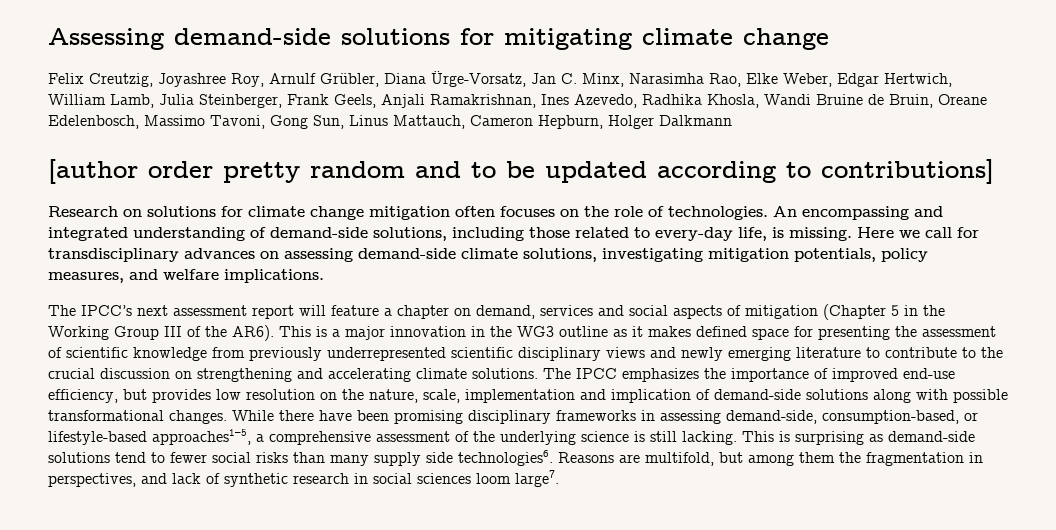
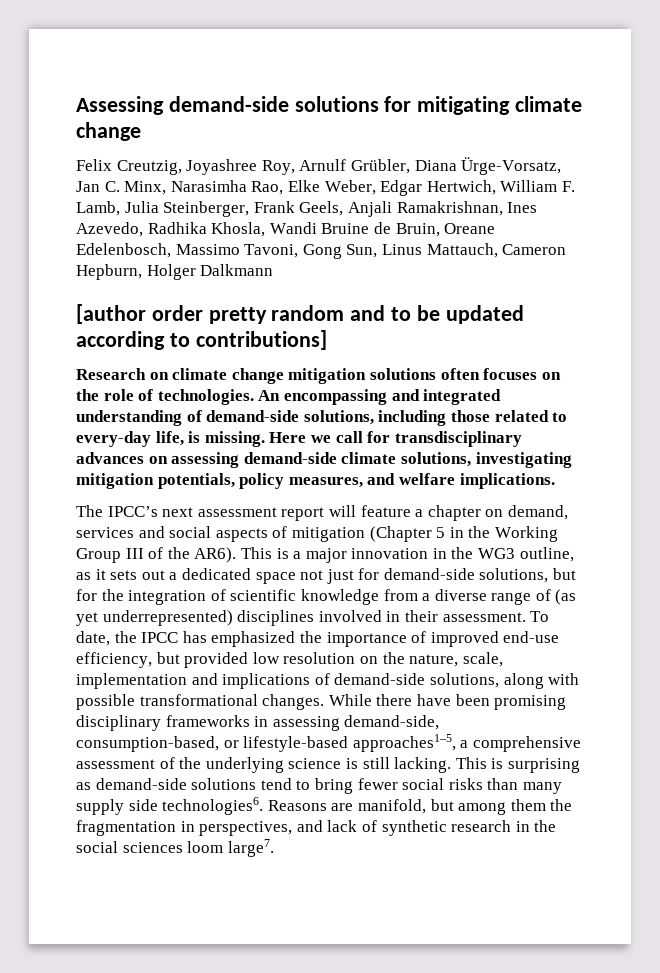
- Felix Creutzig, Joyashree Roy, Arnulf Grübler, Diana Ürge-Vorsatz, Jan C. Minx, Narasimha Rao, Elke Weber, Edgar Hertwich, William Lamb, Julia Steinberger, Frank Geels, Anjali Ramakrishnan, Ines Azevedo, Radhika Khosla, Wandi Bruine de Bruin, Oreane Edelenbosch, Massimo Tavoni, Gong Sun, Linus Mattauch, Cameron Hepburn, Holger Dalkmann
+ Felix Creutzig, Joyashree Roy, Arnulf Grübler, Diana Ürge-Vorsatz, Jan C. Minx, Narasimha Rao, Elke Weber, Edgar Hertwich, William F. Lamb, Julia Steinberger, Frank Geels, Anjali Ramakrishnan, Ines Azevedo, Radhika Khosla, Wandi Bruine de Bruin, Oreane Edelenbosch, Massimo Tavoni, Gong Sun, Linus Mattauch, Cameron Hepburn, Holger Dalkmann
- Research on solutions for climate change mitigation often focuses on the role of technologies.
+ Research on climate change mitigation solutions often focuses on the role of technologies.
- This is a major innovation in the WG3 outline as it makes defined space for presenting the assessment of scientific knowledge from previously underrepresented scientific disciplinary views and newly emerging literature to contribute to the crucial discussion on strengthening and accelerating climate solutions. The IPCC emphasizes the importance of improved end-use efficiency, but provides low resolution on the nature, scale, implementation and implication of demand-side solutions along with possible transformational changes.
+ This is a major innovation in the WG3 outline, as it sets out a dedicated space not just for demand-side solutions, but for the integration of scientific knowledge from a diverse range of (as yet underrepresented) disciplines involved in their assessment. To date, the IPCC has emphasized the importance of improved end-use efficiency, but provided low resolution on the nature, scale, implementation and implications of demand-side solutions, along with possible transformational changes.
- This is surprising as demand-side solutions tend to fewer social risks than many supply side technologies6.
+ This is surprising as demand-side solutions tend to bring fewer social risks than many supply side technologies6.
- Reasons are multifold, but among them the fragmentation in perspectives, and lack of synthetic research in social sciences loom large7.
+ Reasons are manifold, but among them the fragmentation in perspectives, and lack of synthetic research in the social sciences loom large7.

